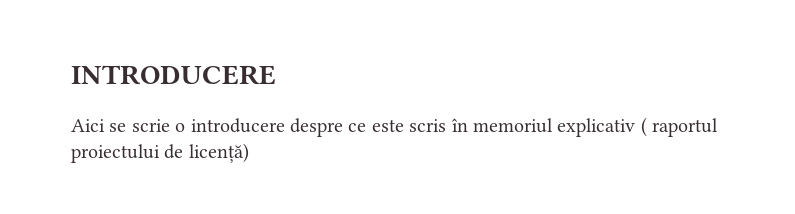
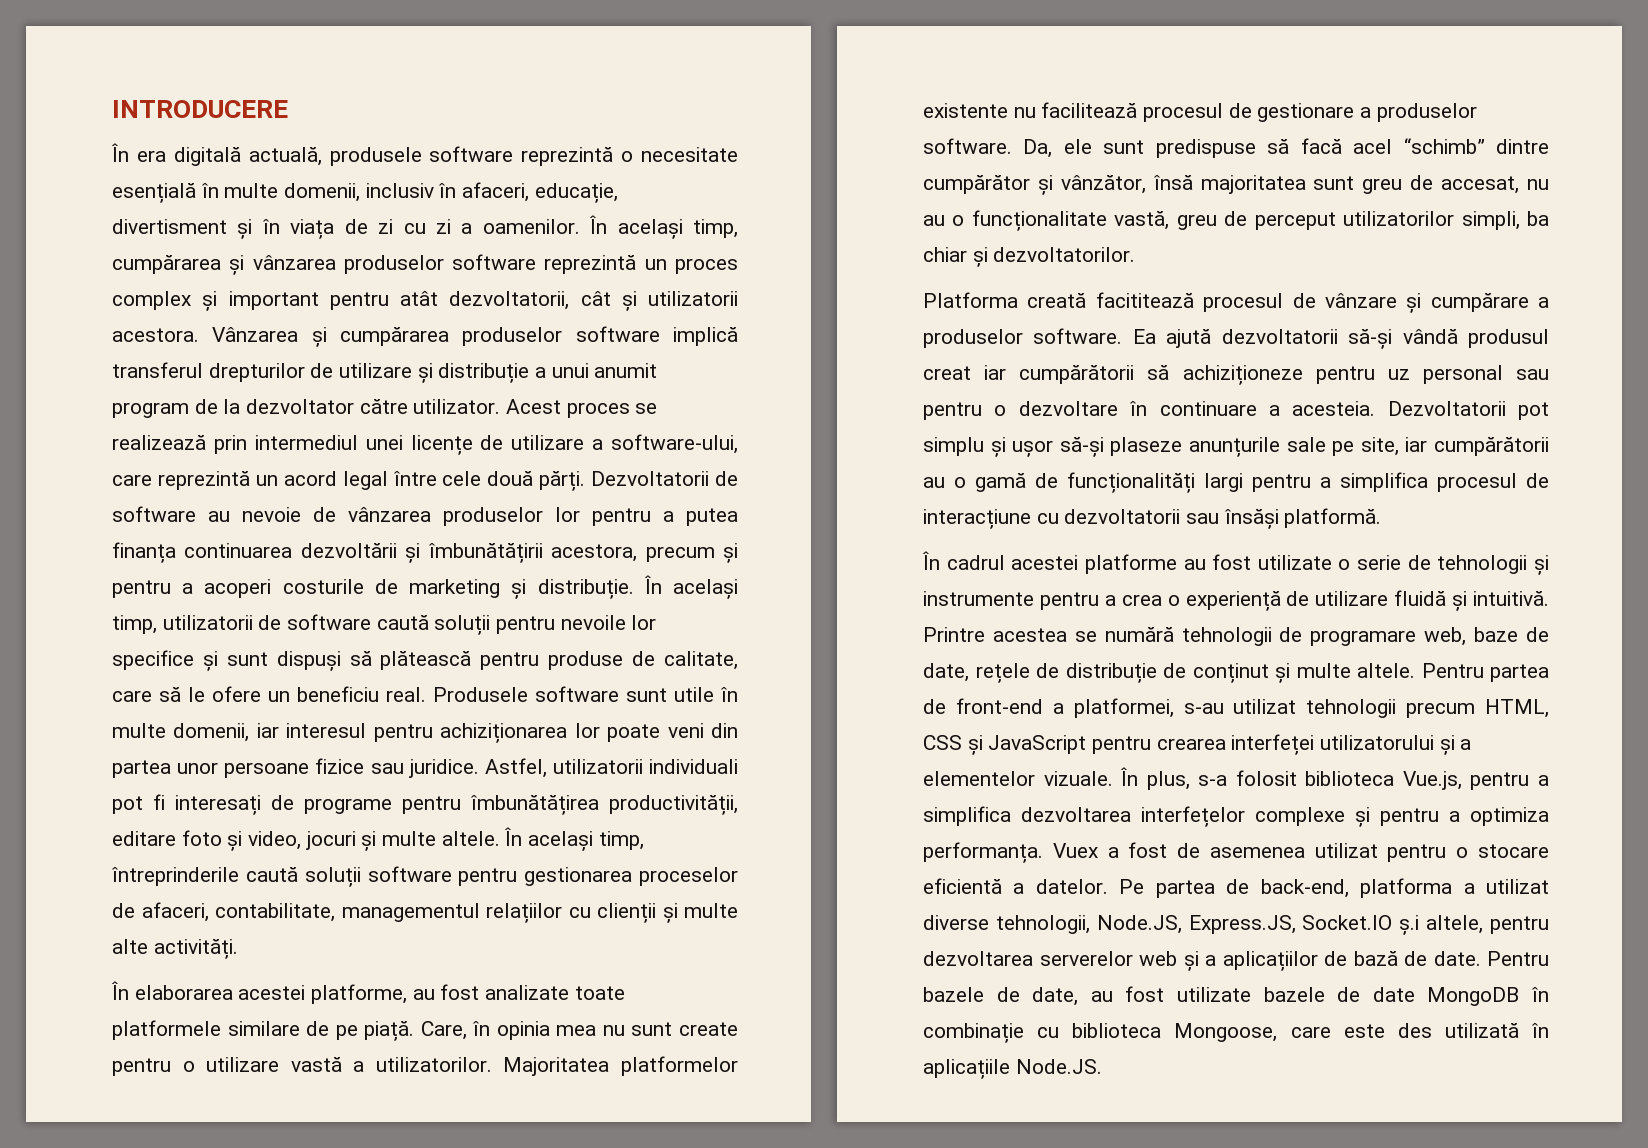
- Aici se scrie o introducere despre ce este scris în memoriul explicativ ( raportul proiectului de licență)
+ În era digitală actuală, produsele software reprezintă o necesitate esențială în multe domenii, inclusiv în afaceri, educație, divertisment și în viața de zi cu zi a oamenilor. În același timp, cumpărarea și vânzarea produselor software reprezintă un proces complex și important pentru atât dezvoltatorii, cât și utilizatorii acestora. Vânzarea și cumpărarea produselor software implică transferul drepturilor de utilizare și distribuție a unui anumit program de la dezvoltator către utilizator. Acest proces se realizează prin intermediul unei licențe de utilizare a software-ului, care reprezintă un acord legal între cele două părți. Dezvoltatorii de software au nevoie de vânzarea produselor lor pentru a putea finanța continuarea dezvoltării și îmbunătățirii acestora, precum și pentru a acoperi costurile de marketing și distribuție. În același timp, utilizatorii de software caută soluții pentru nevoile lor specifice și sunt dispuși să plătească pentru produse de calitate, care să le ofere un beneficiu real. Produsele software sunt utile în multe domenii, iar interesul pentru achiziționarea lor poate veni din partea unor persoane fizice sau juridice. Astfel, utilizatorii individuali pot fi interesați de programe pentru îmbunătățirea productivității, editare foto și video, jocuri și multe altele. În același timp, întreprinderile caută soluții software pentru gestionarea proceselor de afaceri, contabilitate, managementul relațiilor cu clienții și multe alte activități.
+ În elaborarea acestei platforme, au fost analizate toate platformele similare de pe piață. Care, în opinia mea nu sunt create pentru o utilizare vastă a utilizatorilor. Majoritatea platformelor existente nu facilitează procesul de gestionare a produselor software. Da, ele sunt predispuse să facă acel “schimb” dintre cumpărător și vânzător, însă majoritatea sunt greu de accesat, nu au o funcționalitate vastă, greu de perceput utilizatorilor simpli, ba chiar și dezvoltatorilor.
+ Platforma creată facititează procesul de vânzare și cumpărare a produselor software. Ea ajută dezvoltatorii să-și vândă produsul creat iar cumpărătorii să achiziționeze pentru uz personal sau pentru o dezvoltare în continuare a acesteia. Dezvoltatorii pot simplu și ușor să-și plaseze anunțurile sale pe site, iar cumpărătorii au o gamă de funcționalități largi pentru a simplifica procesul de interacțiune cu dezvoltatorii sau însăși platformă.
+ În cadrul acestei platforme au fost utilizate o serie de tehnologii și instrumente pentru a crea o experiență de utilizare fluidă și intuitivă. Printre acestea se numără tehnologii de programare web, baze de date, rețele de distribuție de conținut și multe altele. Pentru partea de front-end a platformei, s-au utilizat tehnologii precum HTML, CSS și JavaScript pentru crearea interfeței utilizatorului și a elementelor vizuale. În plus, s-a folosit biblioteca Vue.js, pentru a simplifica dezvoltarea interfețelor complexe și pentru a optimiza performanța. Vuex a fost de asemenea utilizat pentru o stocare eficientă a datelor. Pe partea de back-end, platforma a utilizat diverse tehnologii, Node.JS, Express.JS, Socket.IO ș.i altele, pentru dezvoltarea serverelor web și a aplicațiilor de bază de date. Pentru bazele de date, au fost utilizate bazele de date MongoDB în combinație cu biblioteca Mongoose, care este des utilizată în aplicațiile Node.JS.

